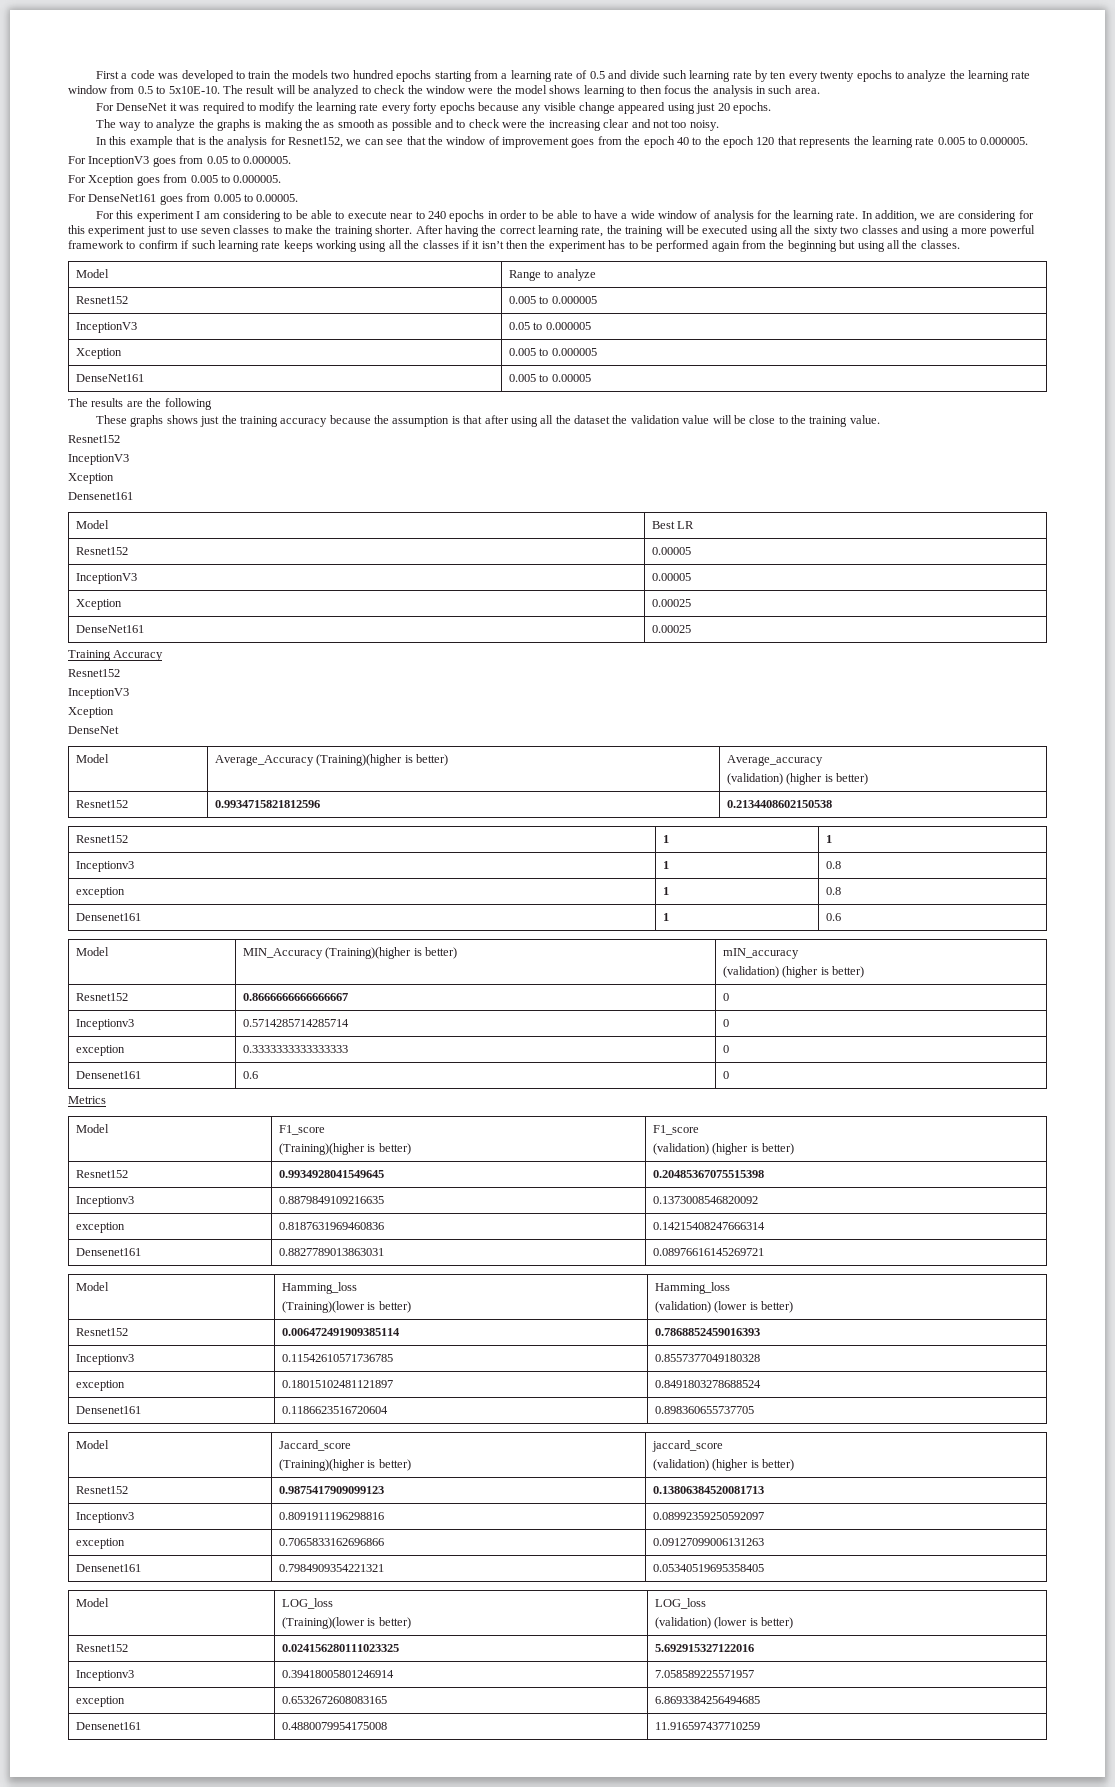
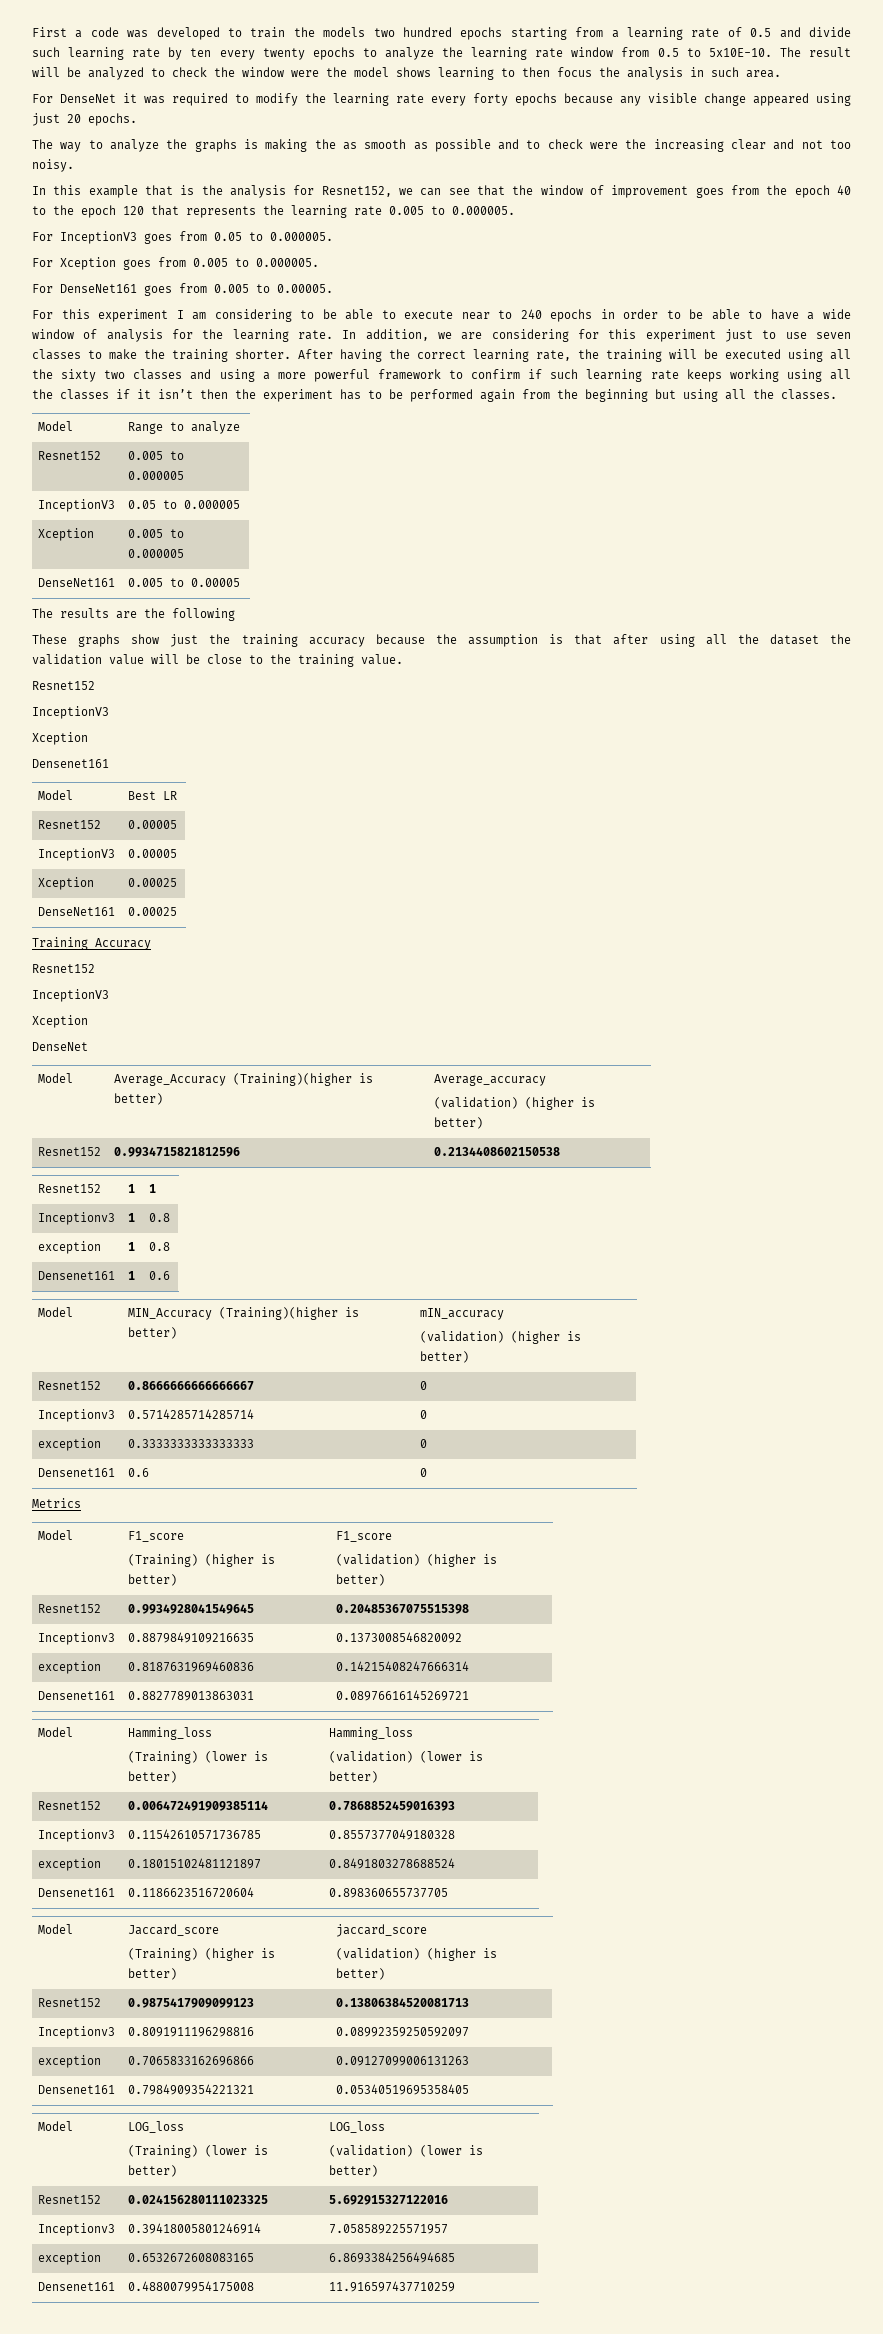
- These graphs shows just the training accuracy because the assumption is that after using all the dataset the validation value will be close to the training value.
+ These graphs show just the training accuracy because the assumption is that after using all the dataset the validation value will be close to the training value.
  Model | F1_score
- (Training)(higher is better) | F1_score
+ (Training) (higher is better) | F1_score
  Model | Hamming_loss
- (Training)(lower is better) | Hamming_loss
+ (Training) (lower is better) | Hamming_loss
  Model | Jaccard_score
- (Training)(higher is better) | jaccard_score
+ (Training) (higher is better) | jaccard_score
  Model | LOG_loss
- (Training)(lower is better) | LOG_loss
+ (Training) (lower is better) | LOG_loss

